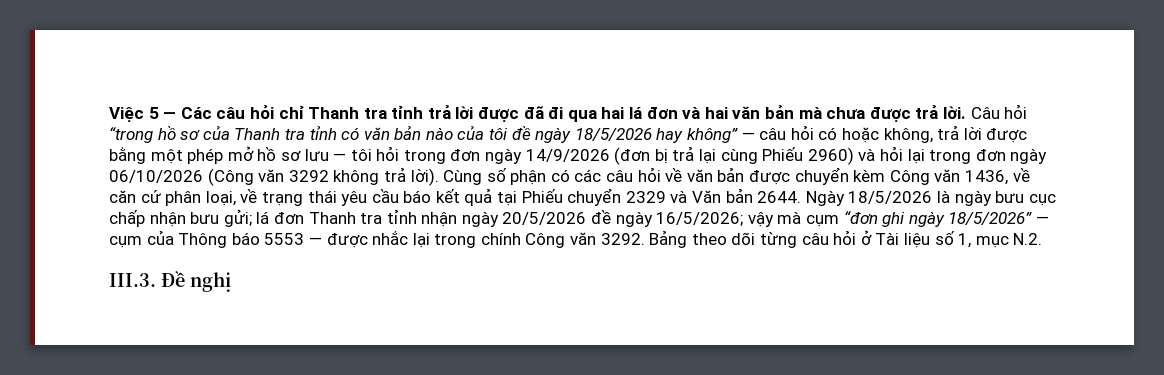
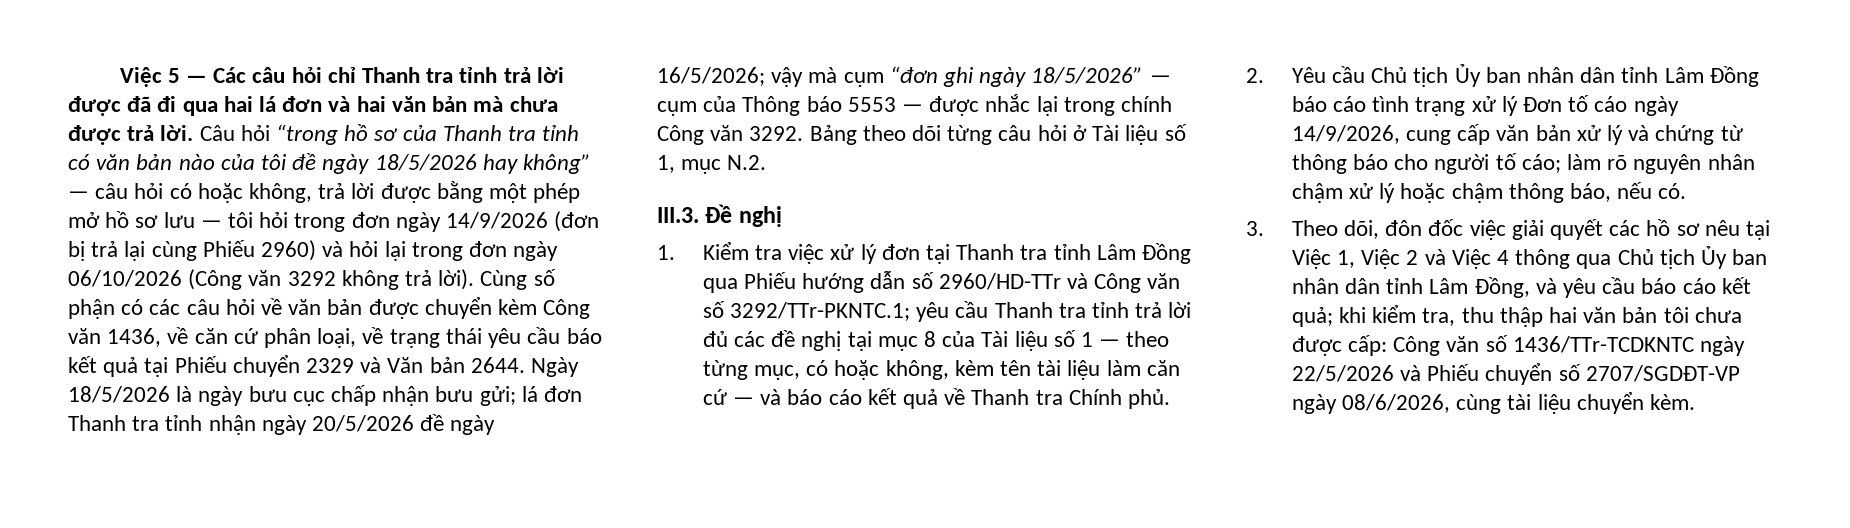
+ 1. Kiểm tra việc xử lý đơn tại Thanh tra tỉnh Lâm Đồng qua Phiếu hướng dẫn số 2960/HD-TTr và Công văn số 3292/TTr-PKNTC.1; yêu cầu Thanh tra tỉnh trả lời đủ các đề nghị tại mục 8 của Tài liệu số 1 — theo từng mục, có hoặc không, kèm tên tài liệu làm căn cứ — và báo cáo kết quả về Thanh tra Chính phủ.
+ 2. Yêu cầu Chủ tịch Ủy ban nhân dân tỉnh Lâm Đồng báo cáo tình trạng xử lý Đơn tố cáo ngày 14/9/2026, cung cấp văn bản xử lý và chứng từ thông báo cho người tố cáo; làm rõ nguyên nhân chậm xử lý hoặc chậm thông báo, nếu có.
+ 3. Theo dõi, đôn đốc việc giải quyết các hồ sơ nêu tại Việc 1, Việc 2 và Việc 4 thông qua Chủ tịch Ủy ban nhân dân tỉnh Lâm Đồng, và yêu cầu báo cáo kết quả; khi kiểm tra, thu thập hai văn bản tôi chưa được cấp: Công văn số 1436/TTr-TCDKNTC ngày 22/5/2026 và Phiếu chuyển số 2707/SGDĐT-VP ngày 08/6/2026, cùng tài liệu chuyển kèm.

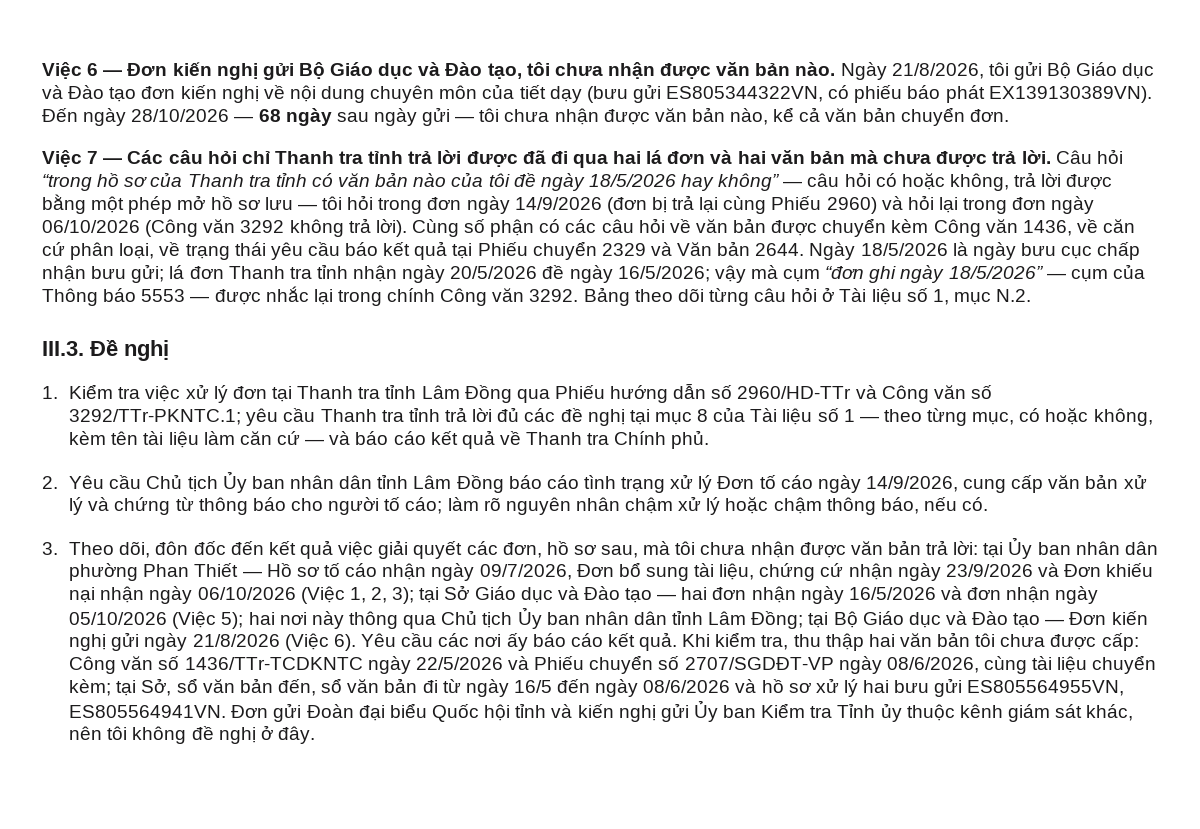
- Việc 5 — Các câu hỏi chỉ Thanh tra tỉnh trả lời được đã đi qua hai lá đơn và hai văn bản mà chưa được trả lời.
+ Việc 6 — Đơn kiến nghị gửi Bộ Giáo dục và Đào tạo, tôi chưa nhận được văn bản nào. Ngày 21/8/2026, tôi gửi Bộ Giáo dục và Đào tạo đơn kiến nghị về nội dung chuyên môn của tiết dạy (bưu gửi ES805344322VN, có phiếu báo phát EX139130389VN). Đến ngày 28/10/2026 — 68 ngày sau ngày gửi — tôi chưa nhận được văn bản nào, kể cả văn bản chuyển đơn.
+ Việc 7 — Các câu hỏi chỉ Thanh tra tỉnh trả lời được đã đi qua hai lá đơn và hai văn bản mà chưa được trả lời.
- 3. Theo dõi, đôn đốc việc giải quyết các hồ sơ nêu tại Việc 1, Việc 2 và Việc 4 thông qua Chủ tịch Ủy ban nhân dân tỉnh Lâm Đồng, và yêu cầu báo cáo kết quả; khi kiểm tra, thu thập hai văn bản tôi chưa được cấp: Công văn số 1436/TTr-TCDKNTC ngày 22/5/2026 và Phiếu chuyển số 2707/SGDĐT-VP ngày 08/6/2026, cùng tài liệu chuyển kèm.
+ 3. Theo dõi, đôn đốc đến kết quả việc giải quyết các đơn, hồ sơ sau, mà tôi chưa nhận được văn bản trả lời: tại Ủy ban nhân dân phường Phan Thiết — Hồ sơ tố cáo nhận ngày 09/7/2026, Đơn bổ sung tài liệu, chứng cứ nhận ngày 23/9/2026 và Đơn khiếu nại nhận ngày 06/10/2026 (Việc 1, 2, 3); tại Sở Giáo dục và Đào tạo — hai đơn nhận ngày 16/5/2026 và đơn nhận ngày 05/10/2026 (Việc 5); hai nơi này thông qua Chủ tịch Ủy ban nhân dân tỉnh Lâm Đồng; tại Bộ Giáo dục và Đào tạo — Đơn kiến nghị gửi ngày 21/8/2026 (Việc 6). Yêu cầu các nơi ấy báo cáo kết quả. Khi kiểm tra, thu thập hai văn bản tôi chưa được cấp: Công văn số 1436/TTr-TCDKNTC ngày 22/5/2026 và Phiếu chuyển số 2707/SGDĐT-VP ngày 08/6/2026, cùng tài liệu chuyển kèm; tại Sở, sổ văn bản đến, sổ văn bản đi từ ngày 16/5 đến ngày 08/6/2026 và hồ sơ xử lý hai bưu gửi ES805564955VN, ES805564941VN. Đơn gửi Đoàn đại biểu Quốc hội tỉnh và kiến nghị gửi Ủy ban Kiểm tra Tỉnh ủy thuộc kênh giám sát khác, nên tôi không đề nghị ở đây.

